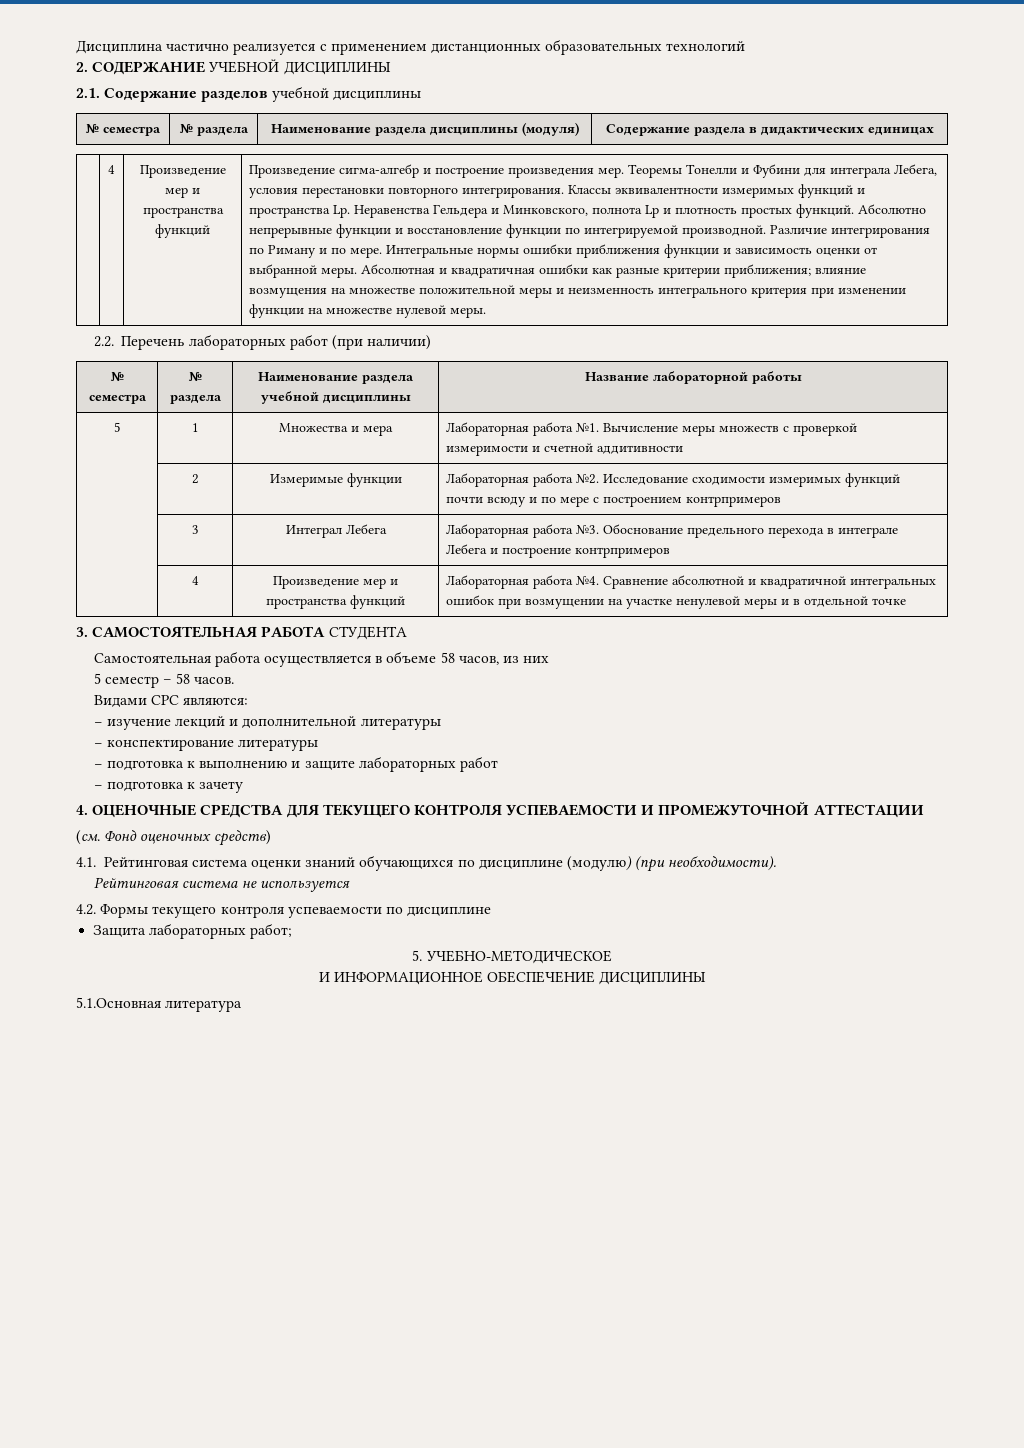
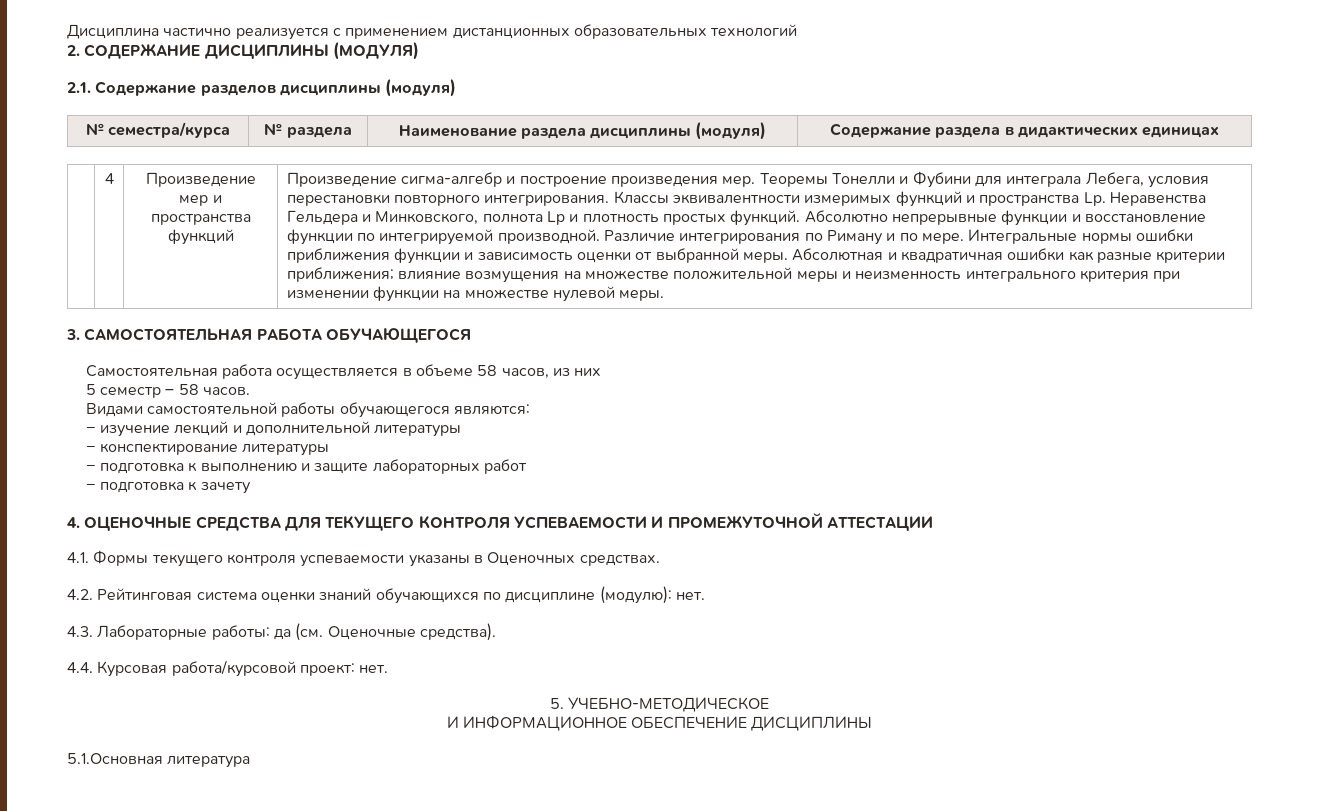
- 2. СОДЕРЖАНИЕ УЧЕБНОЙ ДИСЦИПЛИНЫ
+ 2. СОДЕРЖАНИЕ ДИСЦИПЛИНЫ (МОДУЛЯ)
- 2.1. Содержание разделов учебной дисциплины
- № семестра | № раздела | Наименование раздела дисциплины (модуля) | Содержание раздела в дидактических единицах
+ 2.1. Содержание разделов дисциплины (модуля)
+ № семестра/курса | № раздела | Наименование раздела дисциплины (модуля) | Содержание раздела в дидактических единицах
- 2.2. Перечень лабораторных работ (при наличии)
- № семестра | № раздела | Наименование раздела учебной дисциплины | Название лабораторной работы
- 5 | 1 | Множества и мера | Лабораторная работа №1. Вычисление меры множеств с проверкой измеримости и счетной аддитивности
- | 2 | Измеримые функции | Лабораторная работа №2. Исследование сходимости измеримых функций почти всюду и по мере с построением контрпримеров
- | 3 | Интеграл Лебега | Лабораторная работа №3. Обоснование предельного перехода в интеграле Лебега и построение контрпримеров
- | 4 | Произведение мер и пространства функций | Лабораторная работа №4. Сравнение абсолютной и квадратичной интегральных ошибок при возмущении на участке ненулевой меры и в отдельной точке
- 3. САМОСТОЯТЕЛЬНАЯ РАБОТА СТУДЕНТА
+ 3. САМОСТОЯТЕЛЬНАЯ РАБОТА ОБУЧАЮЩЕГОСЯ
- Видами СРС являются:
+ Видами самостоятельной работы обучающегося являются:
- (см. Фонд оценочных средств)
- 4.1. Рейтинговая система оценки знаний обучающихся по дисциплине (модулю) (при необходимости).
- Рейтинговая система не используется
- 4.2. Формы текущего контроля успеваемости по дисциплине
- Защита лабораторных работ;
+ 4.1. Формы текущего контроля успеваемости указаны в Оценочных средствах.
+ 4.2. Рейтинговая система оценки знаний обучающихся по дисциплине (модулю): нет.
+ 4.3. Лабораторные работы: да (см. Оценочные средства).
+ 4.4. Курсовая работа/курсовой проект: нет.

